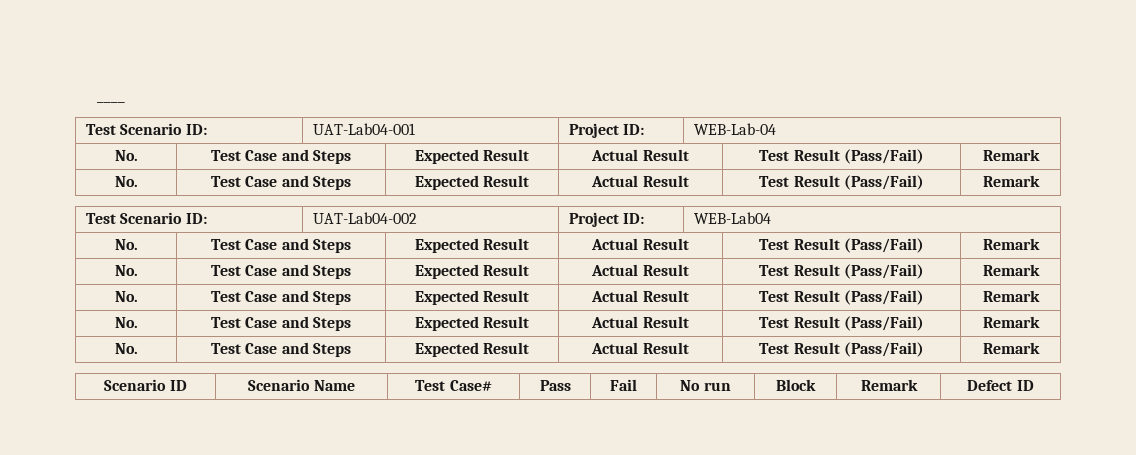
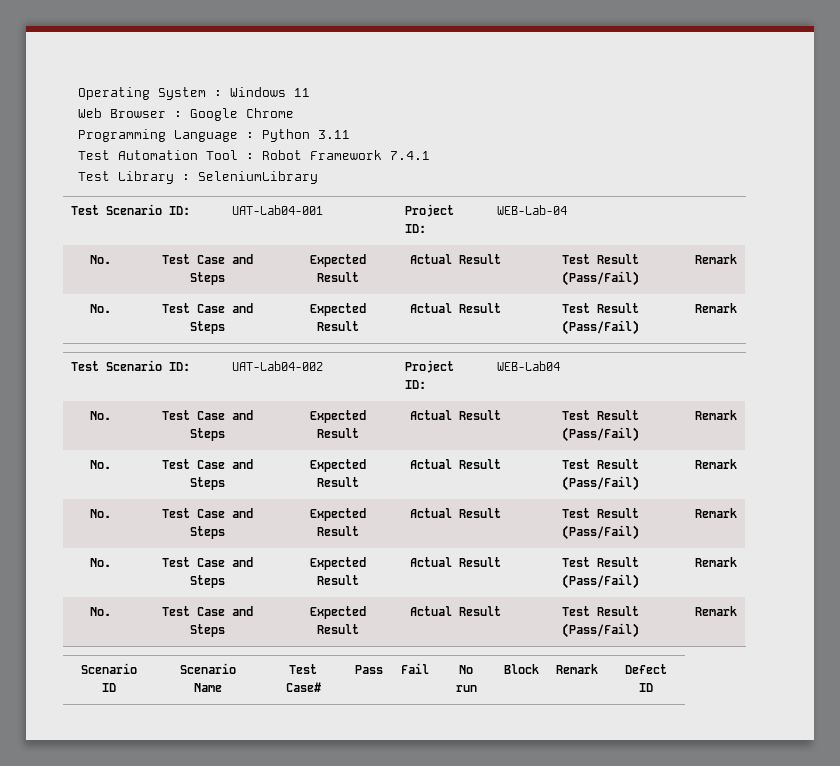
- ____
+ Operating System : Windows 11
+ Web Browser : Google Chrome
+ Programming Language : Python 3.11
+ Test Automation Tool : Robot Framework 7.4.1
+ Test Library : SeleniumLibrary

